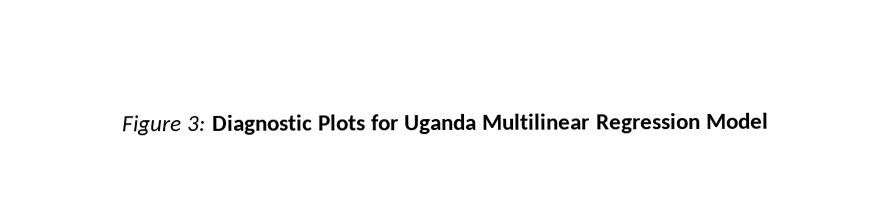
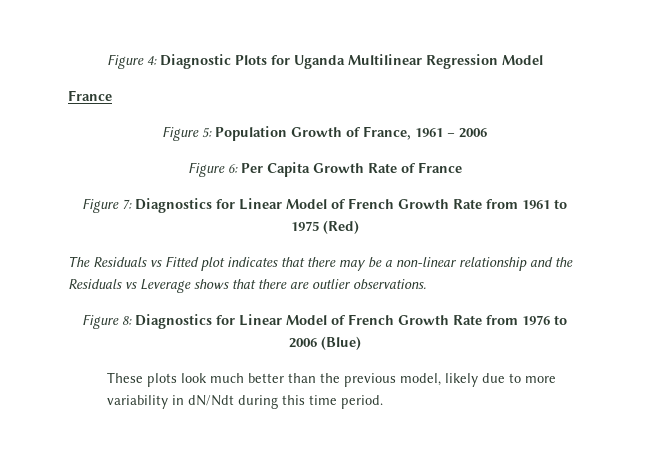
- Figure 3: Diagnostic Plots for Uganda Multilinear Regression Model
+ Figure 4: Diagnostic Plots for Uganda Multilinear Regression Model
+ France
+ Figure 5: Population Growth of France, 1961 – 2006
+ Figure 6: Per Capita Growth Rate of France
+ Figure 7: Diagnostics for Linear Model of French Growth Rate from 1961 to 1975 (Red)
+ The Residuals vs Fitted plot indicates that there may be a non-linear relationship and the Residuals vs Leverage shows that there are outlier observations.
+ Figure 8: Diagnostics for Linear Model of French Growth Rate from 1976 to 2006 (Blue)
+ These plots look much better than the previous model, likely due to more variability in dN/Ndt during this time period.

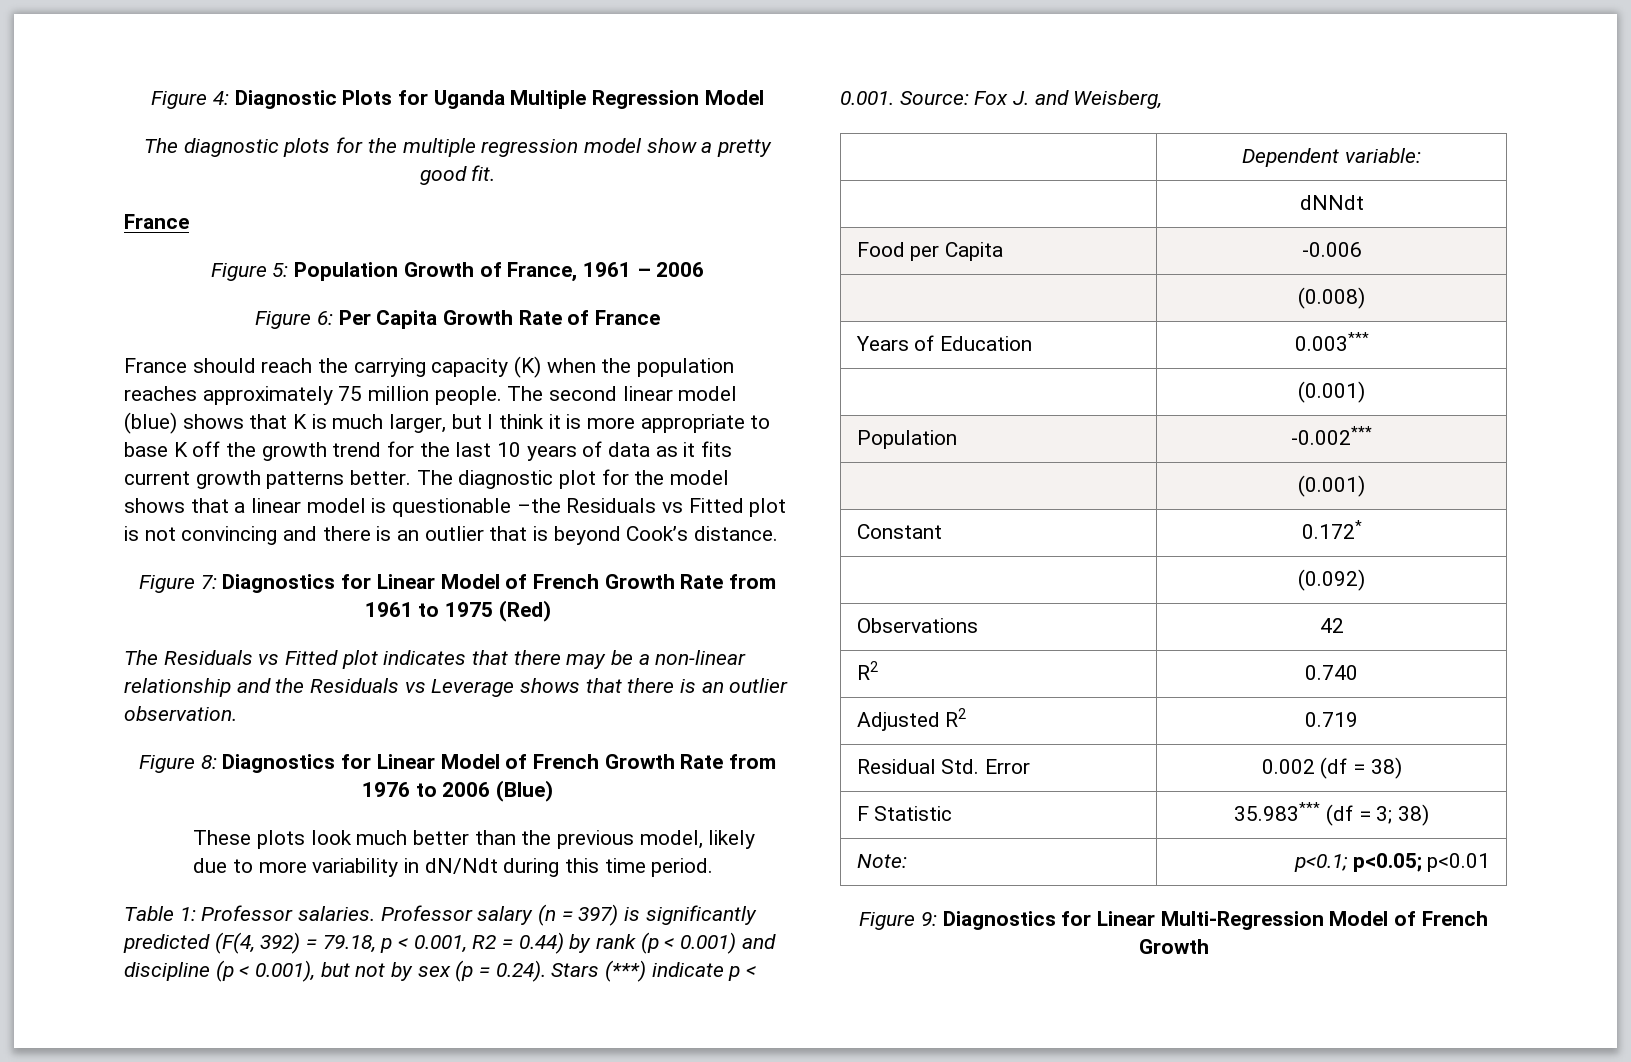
- Figure 4: Diagnostic Plots for Uganda Multilinear Regression Model
+ Figure 4: Diagnostic Plots for Uganda Multiple Regression Model
+ The diagnostic plots for the multiple regression model show a pretty good fit.
+ France should reach the carrying capacity (K) when the population reaches approximately 75 million people. The second linear model (blue) shows that K is much larger, but I think it is more appropriate to base K off the growth trend for the last 10 years of data as it fits current growth patterns better. The diagnostic plot for the model shows that a linear model is questionable –the Residuals vs Fitted plot is not convincing and there is an outlier that is beyond Cook’s distance.
- The Residuals vs Fitted plot indicates that there may be a non-linear relationship and the Residuals vs Leverage shows that there are outlier observations.
+ The Residuals vs Fitted plot indicates that there may be a non-linear relationship and the Residuals vs Leverage shows that there is an outlier observation.
+ Table 1: Professor salaries. Professor salary (n = 397) is significantly predicted (F(4, 392) = 79.18, p < 0.001, R2 = 0.44) by rank (p < 0.001) and discipline (p < 0.001), but not by sex (p = 0.24). Stars (***) indicate p < 0.001. Source: Fox J. and Weisberg,
+ | Dependent variable:
+ | dNNdt
+ Food per Capita | -0.006
+ | (0.008)
+ Years of Education | 0.003***
+ | (0.001)
+ Population | -0.002***
+ | (0.001)
+ Constant | 0.172*
+ | (0.092)
+ Observations | 42
+ R2 | 0.740
+ Adjusted R2 | 0.719
+ Residual Std. Error | 0.002 (df = 38)
+ F Statistic | 35.983*** (df = 3; 38)
+ Note: | p<0.1; p<0.05; p<0.01
+ Figure 9: Diagnostics for Linear Multi-Regression Model of French Growth

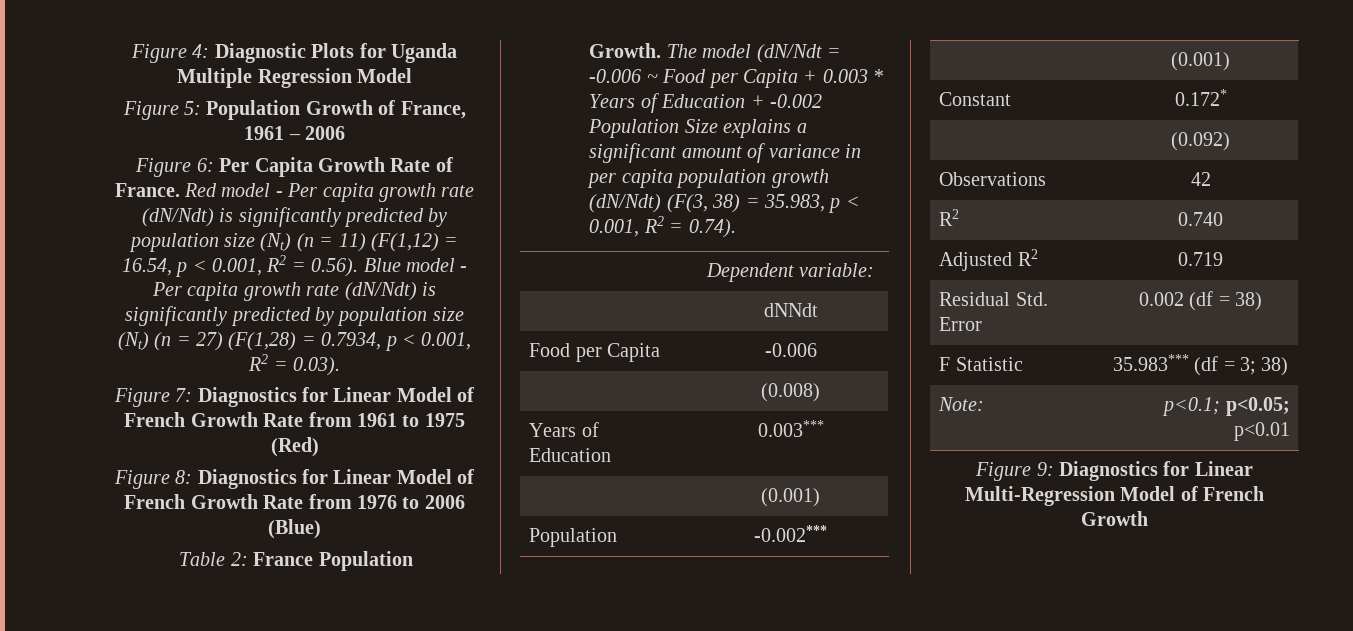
- The diagnostic plots for the multiple regression model show a pretty good fit.
- France
- Figure 6: Per Capita Growth Rate of France
- France should reach the carrying capacity (K) when the population reaches approximately 75 million people. The second linear model (blue) shows that K is much larger, but I think it is more appropriate to base K off the growth trend for the last 10 years of data as it fits current growth patterns better. The diagnostic plot for the model shows that a linear model is questionable –the Residuals vs Fitted plot is not convincing and there is an outlier that is beyond Cook’s distance.
+ Figure 6: Per Capita Growth Rate of France. Red model - Per capita growth rate (dN/Ndt) is significantly predicted by population size (Nt) (n = 11) (F(1,12) = 16.54, p < 0.001, R2 = 0.56). Blue model - Per capita growth rate (dN/Ndt) is significantly predicted by population size (Nt) (n = 27) (F(1,28) = 0.7934, p < 0.001, R2 = 0.03).
- The Residuals vs Fitted plot indicates that there may be a non-linear relationship and the Residuals vs Leverage shows that there is an outlier observation.
- These plots look much better than the previous model, likely due to more variability in dN/Ndt during this time period.
- Table 1: Professor salaries. Professor salary (n = 397) is significantly predicted (F(4, 392) = 79.18, p < 0.001, R2 = 0.44) by rank (p < 0.001) and discipline (p < 0.001), but not by sex (p = 0.24). Stars (***) indicate p < 0.001. Source: Fox J. and Weisberg,
+ Table 2: France Population Growth. The model (dN/Ndt = -0.006 ~ Food per Capita + 0.003 * Years of Education + -0.002 Population Size explains a significant amount of variance in per capita population growth (dN/Ndt) (F(3, 38) = 35.983, p < 0.001, R2 = 0.74).

